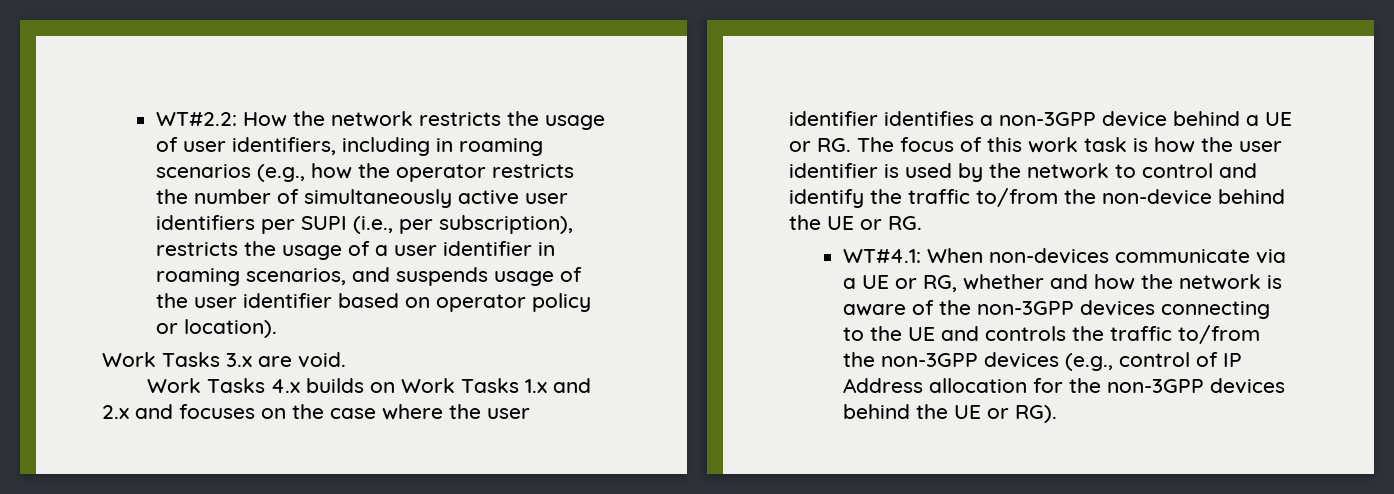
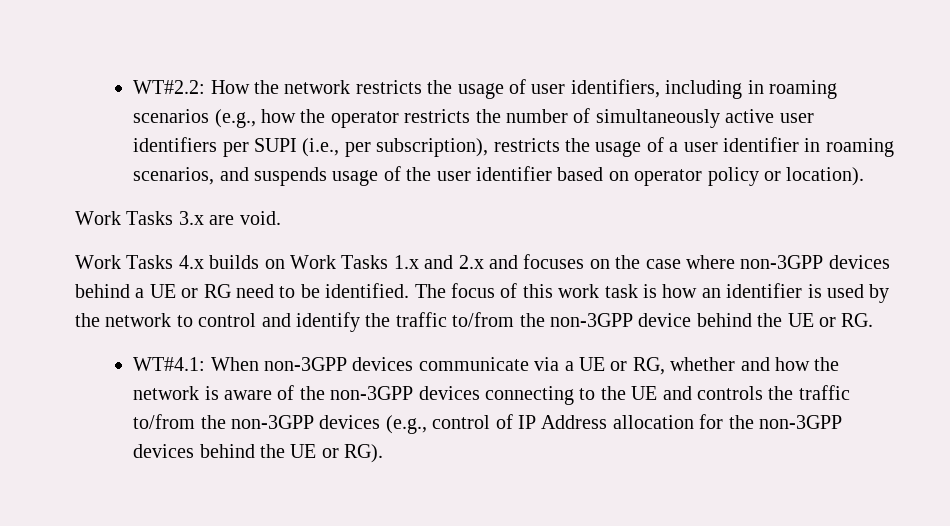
- Work Tasks 4.x builds on Work Tasks 1.x and 2.x and focuses on the case where the user identifier identifies a non-3GPP device behind a UE or RG. The focus of this work task is how the user identifier is used by the network to control and identify the traffic to/from the non-device behind the UE or RG.
+ Work Tasks 4.x builds on Work Tasks 1.x and 2.x and focuses on the case where non-3GPP devices behind a UE or RG need to be identified. The focus of this work task is how an identifier is used by the network to control and identify the traffic to/from the non-3GPP device behind the UE or RG.
- WT#4.1: When non-devices communicate via a UE or RG, whether and how the network is aware of the non-3GPP devices connecting to the UE and controls the traffic to/from the non-3GPP devices (e.g., control of IP Address allocation for the non-3GPP devices behind the UE or RG).
+ WT#4.1: When non-3GPP devices communicate via a UE or RG, whether and how the network is aware of the non-3GPP devices connecting to the UE and controls the traffic to/from the non-3GPP devices (e.g., control of IP Address allocation for the non-3GPP devices behind the UE or RG).

